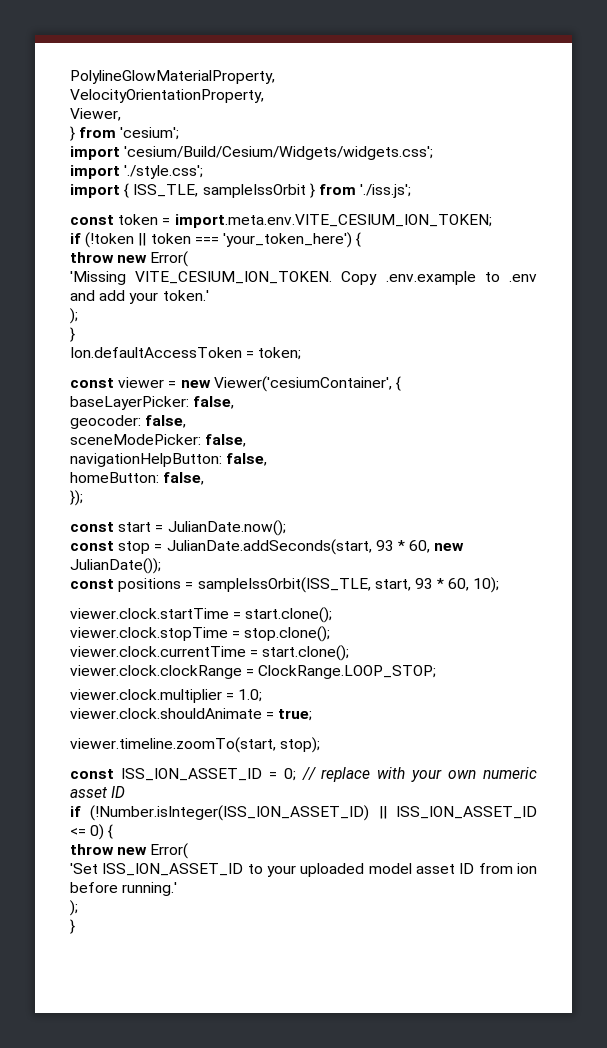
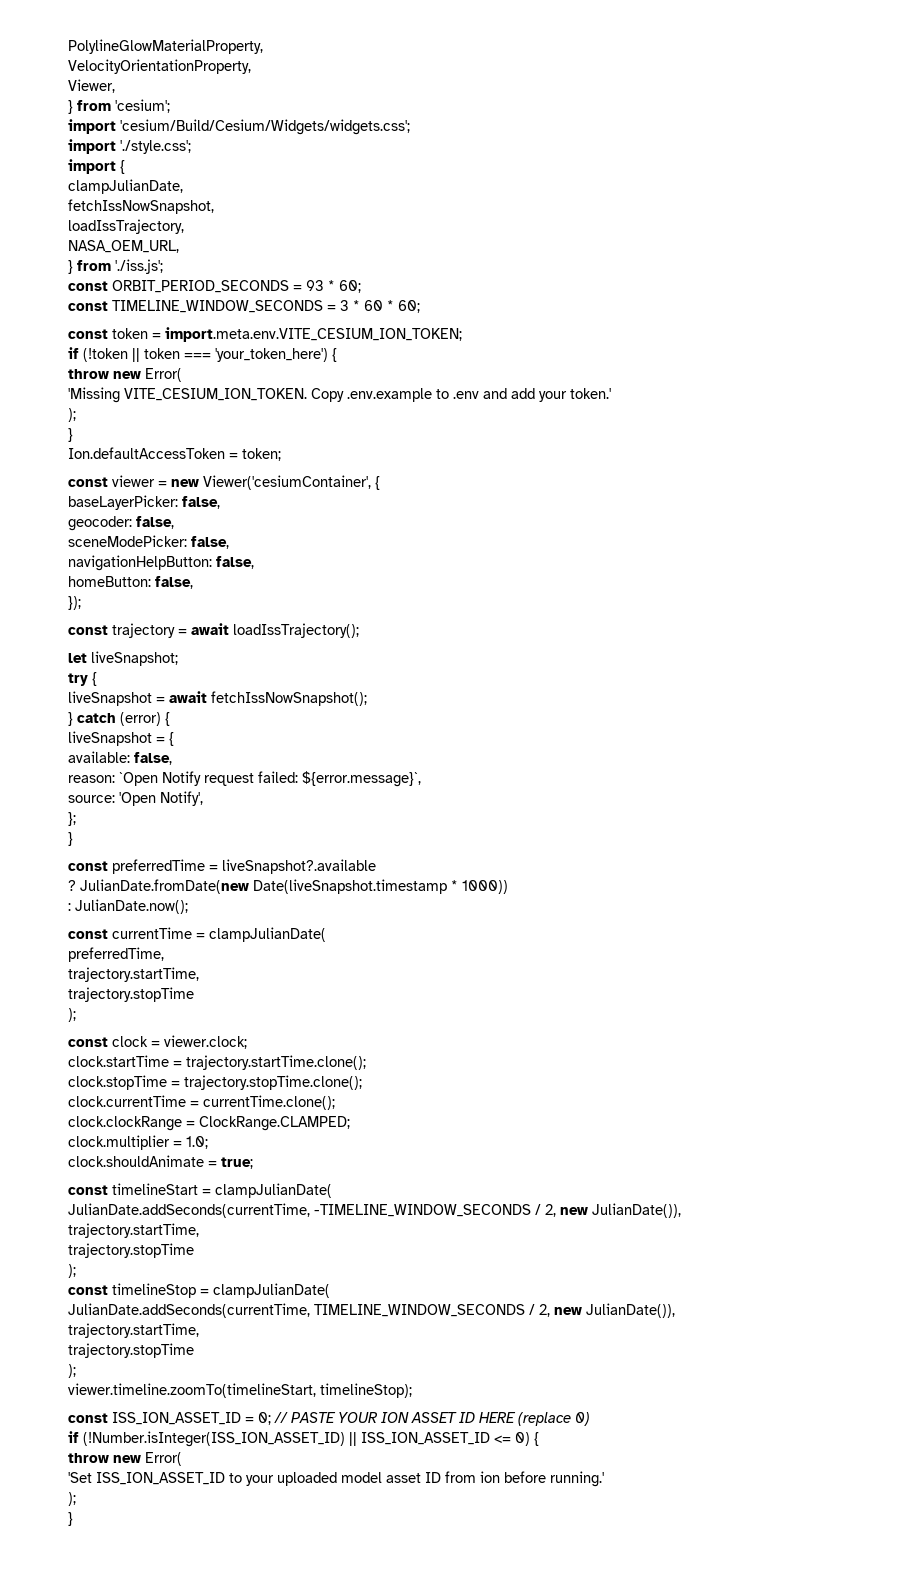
- import { ISS_TLE, sampleIssOrbit } from './iss.js';
+ import {
+ clampJulianDate,
+ fetchIssNowSnapshot,
+ loadIssTrajectory,
+ NASA_OEM_URL,
+ } from './iss.js';
+ const ORBIT_PERIOD_SECONDS = 93 * 60;
+ const TIMELINE_WINDOW_SECONDS = 3 * 60 * 60;
- const start = JulianDate.now();
- const stop = JulianDate.addSeconds(start, 93 * 60, new JulianDate());
- const positions = sampleIssOrbit(ISS_TLE, start, 93 * 60, 10);
- viewer.clock.startTime = start.clone();
- viewer.clock.stopTime = stop.clone();
- viewer.clock.currentTime = start.clone();
- viewer.clock.clockRange = ClockRange.LOOP_STOP;
- viewer.clock.multiplier = 1.0;
+ const trajectory = await loadIssTrajectory();
+ let liveSnapshot;
+ try {
+ liveSnapshot = await fetchIssNowSnapshot();
+ } catch (error) {
+ liveSnapshot = {
+ available: false,
+ reason: `Open Notify request failed: ${error.message}`,
+ source: 'Open Notify',
+ };
+ }
+ const preferredTime = liveSnapshot?.available
+ ? JulianDate.fromDate(new Date(liveSnapshot.timestamp * 1000))
+ : JulianDate.now();
+ const currentTime = clampJulianDate(
+ preferredTime,
+ trajectory.startTime,
+ trajectory.stopTime
+ );
+ const clock = viewer.clock;
+ clock.startTime = trajectory.startTime.clone();
+ clock.stopTime = trajectory.stopTime.clone();
+ clock.currentTime = currentTime.clone();
+ clock.clockRange = ClockRange.CLAMPED;
+ clock.multiplier = 1.0;
- viewer.clock.shouldAnimate = true;
+ clock.shouldAnimate = true;
- viewer.timeline.zoomTo(start, stop);
+ const timelineStart = clampJulianDate(
+ JulianDate.addSeconds(currentTime, -TIMELINE_WINDOW_SECONDS / 2, new JulianDate()),
+ trajectory.startTime,
+ trajectory.stopTime
+ );
+ const timelineStop = clampJulianDate(
+ JulianDate.addSeconds(currentTime, TIMELINE_WINDOW_SECONDS / 2, new JulianDate()),
+ trajectory.startTime,
+ trajectory.stopTime
+ );
+ viewer.timeline.zoomTo(timelineStart, timelineStop);
- const ISS_ION_ASSET_ID = 0; // replace with your own numeric asset ID
+ const ISS_ION_ASSET_ID = 0; // PASTE YOUR ION ASSET ID HERE (replace 0)

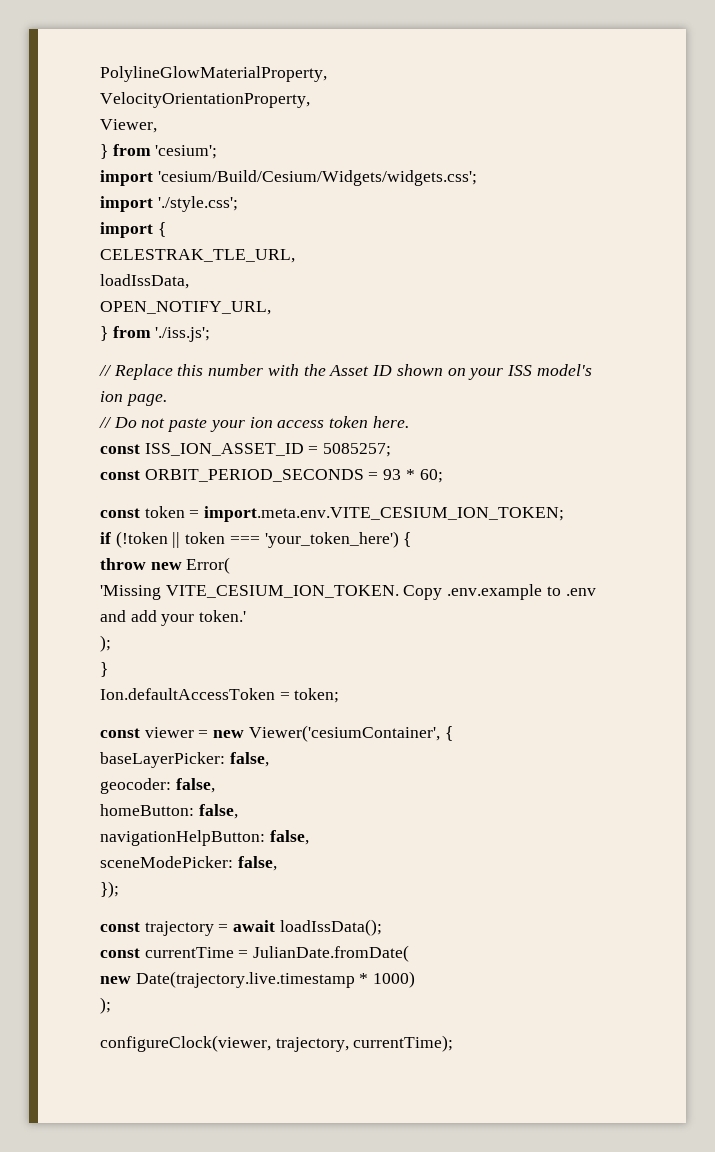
- clampJulianDate,
- fetchIssNowSnapshot,
- loadIssTrajectory,
- NASA_OEM_URL,
+ CELESTRAK_TLE_URL,
+ loadIssData,
+ OPEN_NOTIFY_URL,
+ // Replace this number with the Asset ID shown on your ISS model's ion page.
+ // Do not paste your ion access token here.
+ const ISS_ION_ASSET_ID = 5085257;
- const TIMELINE_WINDOW_SECONDS = 3 * 60 * 60;
- sceneModePicker: false,
+ homeButton: false,
- homeButton: false,
+ sceneModePicker: false,
- const trajectory = await loadIssTrajectory();
- let liveSnapshot;
- try {
- liveSnapshot = await fetchIssNowSnapshot();
- } catch (error) {
- liveSnapshot = {
- available: false,
- reason: `Open Notify request failed: ${error.message}`,
- source: 'Open Notify',
- };
- }
- const preferredTime = liveSnapshot?.available
- ? JulianDate.fromDate(new Date(liveSnapshot.timestamp * 1000))
- : JulianDate.now();
- const currentTime = clampJulianDate(
- preferredTime,
- trajectory.startTime,
- trajectory.stopTime
+ const trajectory = await loadIssData();
+ const currentTime = JulianDate.fromDate(
+ new Date(trajectory.live.timestamp * 1000)
  );
- const clock = viewer.clock;
- clock.startTime = trajectory.startTime.clone();
- clock.stopTime = trajectory.stopTime.clone();
- clock.currentTime = currentTime.clone();
- clock.clockRange = ClockRange.CLAMPED;
- clock.multiplier = 1.0;
- clock.shouldAnimate = true;
- const timelineStart = clampJulianDate(
- JulianDate.addSeconds(currentTime, -TIMELINE_WINDOW_SECONDS / 2, new JulianDate()),
- trajectory.startTime,
- trajectory.stopTime
- );
- const timelineStop = clampJulianDate(
- JulianDate.addSeconds(currentTime, TIMELINE_WINDOW_SECONDS / 2, new JulianDate()),
- trajectory.startTime,
- trajectory.stopTime
- );
- viewer.timeline.zoomTo(timelineStart, timelineStop);
- const ISS_ION_ASSET_ID = 0; // PASTE YOUR ION ASSET ID HERE (replace 0)
- if (!Number.isInteger(ISS_ION_ASSET_ID) || ISS_ION_ASSET_ID <= 0) {
- throw new Error(
- 'Set ISS_ION_ASSET_ID to your uploaded model asset ID from ion before running.'
- );
- }
+ configureClock(viewer, trajectory, currentTime);

